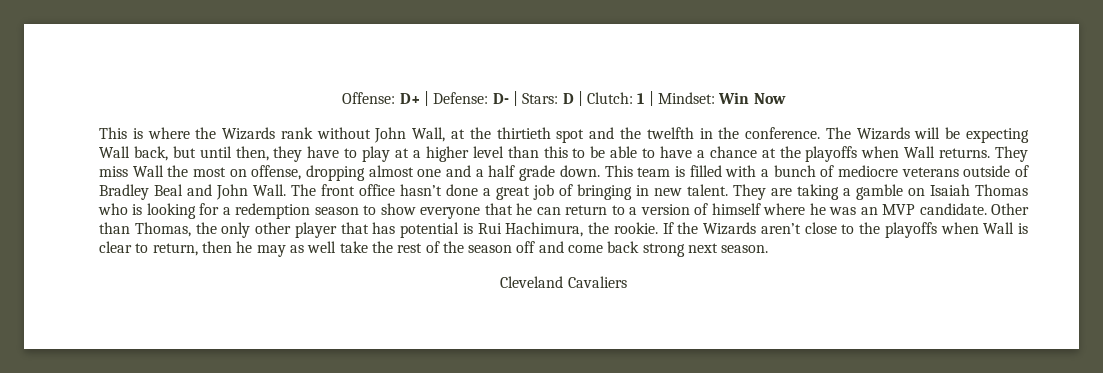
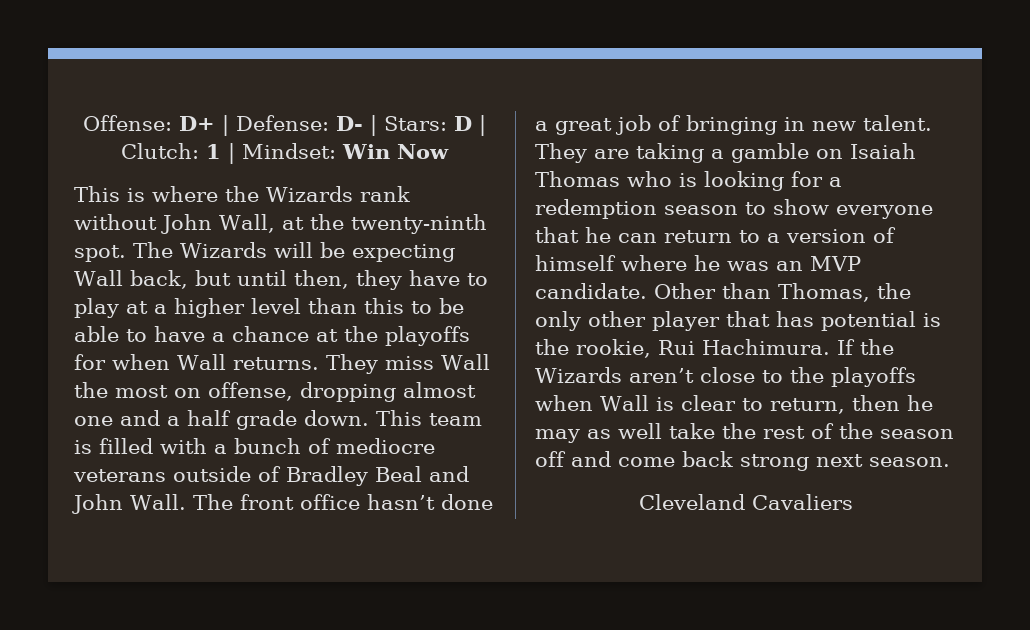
- This is where the Wizards rank without John Wall, at the thirtieth spot and the twelfth in the conference.
+ This is where the Wizards rank without John Wall, at the twenty-ninth spot.
- The Wizards will be expecting Wall back, but until then, they have to play at a higher level than this to be able to have a chance at the playoffs when Wall returns.
+ The Wizards will be expecting Wall back, but until then, they have to play at a higher level than this to be able to have a chance at the playoffs for when Wall returns.
- Other than Thomas, the only other player that has potential is Rui Hachimura, the rookie.
+ Other than Thomas, the only other player that has potential is the rookie, Rui Hachimura.

